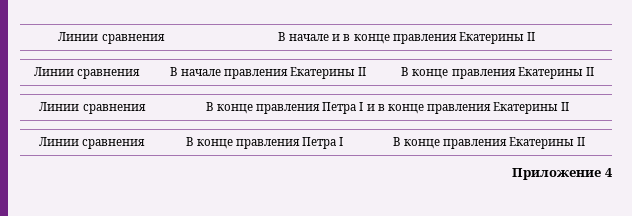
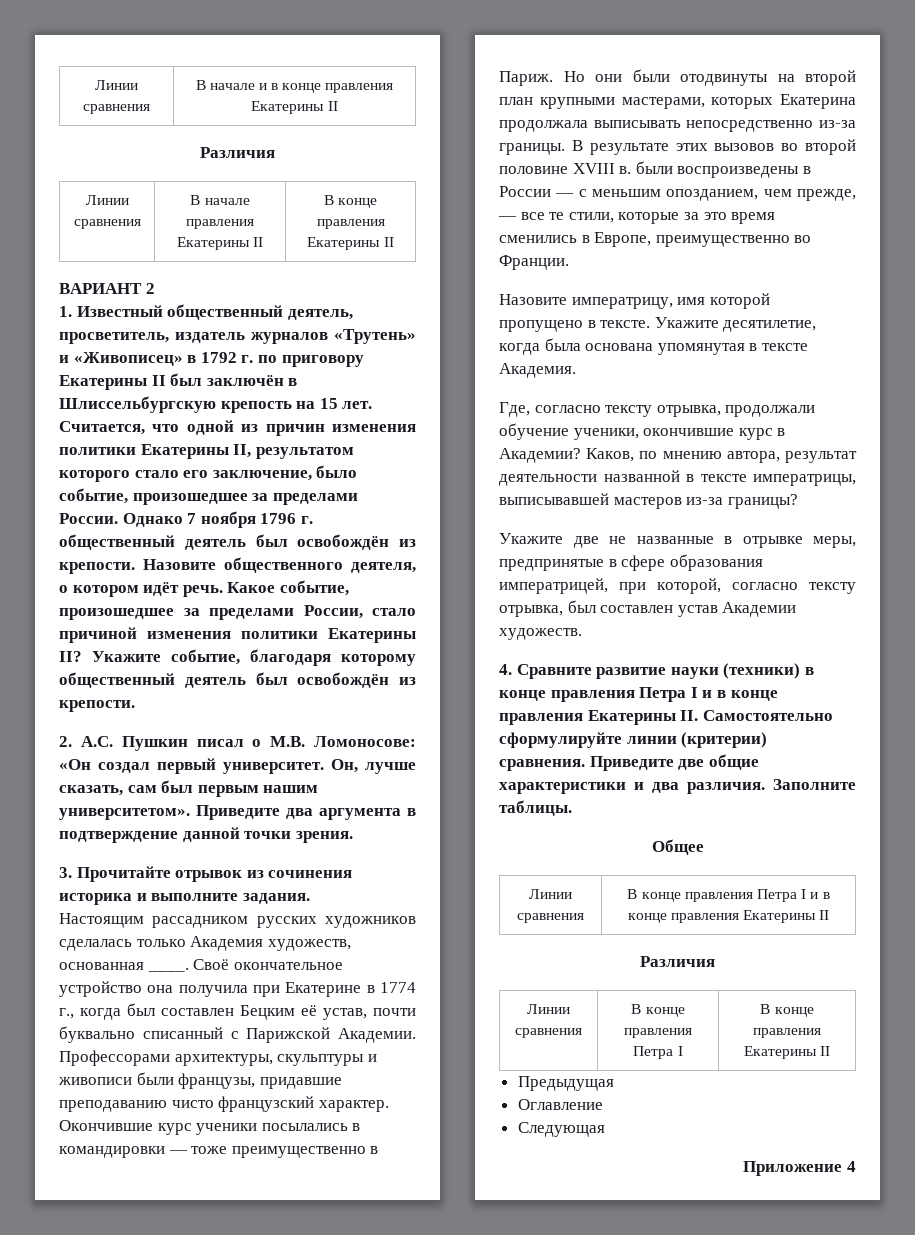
  Линии сравнения | В начале и в конце правления Екатерины II
+ Различия
+ ВАРИАНТ 2
+ 1. Известный общественный деятель, просветитель, издатель журналов «Трутень» и «Живописец» в 1792 г. по приговору Екатерины II был заключён в Шлиссельбургскую крепость на 15 лет. Считается, что одной из причин изменения политики Екатерины II, результатом которого стало его заключение, было событие, произошедшее за пределами России. Однако 7 ноября 1796 г. общественный деятель был освобождён из крепости. Назовите общественного деятеля, о котором идёт речь. Какое событие, произошедшее за пределами России, стало причиной изменения политики Екатерины II? Укажите событие, благодаря которому общественный деятель был освобождён из крепости.
+ 2. А.С. Пушкин писал о М.В. Ломоносове: «Он создал первый университет. Он, лучше сказать, сам был первым нашим университетом». Приведите два аргумента в подтверждение данной точки зрения.
+ 3. Прочитайте отрывок из сочинения историка и выполните задания.
+ Настоящим рассадником русских художников сделалась только Академия художеств, основанная ____. Своё окончательное устройство она получила при Екатерине в 1774 г., когда был составлен Бецким её устав, почти буквально списанный с Парижской Академии. Профессорами архитектуры, скульптуры и живописи были французы, придавшие преподаванию чисто французский характер. Окончившие курс ученики посылались в командировки — тоже преимущественно в Париж. Но они были отодвинуты на второй план крупными мастерами, которых Екатерина продолжала выписывать непосредственно из-за границы. В результате этих вызовов во второй половине XVIII в. были воспроизведены в России — с меньшим опозданием, чем прежде, — все те стили, которые за это время сменились в Европе, преимущественно во Франции.
+ Назовите императрицу, имя которой пропущено в тексте. Укажите десятилетие, когда была основана упомянутая в тексте Академия.
+ Где, согласно тексту отрывка, продолжали обучение ученики, окончившие курс в Академии? Каков, по мнению автора, результат деятельности названной в тексте императрицы, выписывавшей мастеров из-за границы?
+ Укажите две не названные в отрывке меры, предпринятые в сфере образования императрицей, при которой, согласно тексту отрывка, был составлен устав Академии художеств.
+ 4. Сравните развитие науки (техники) в конце правления Петра I и в конце правления Екатерины II. Самостоятельно сформулируйте линии (критерии) сравнения. Приведите две общие характеристики и два различия. Заполните таблицы.
+ Общее
  Линии сравнения | В конце правления Петра I и в конце правления Екатерины II
+ Различия
+ Предыдущая
+ Оглавление
+ Следующая

